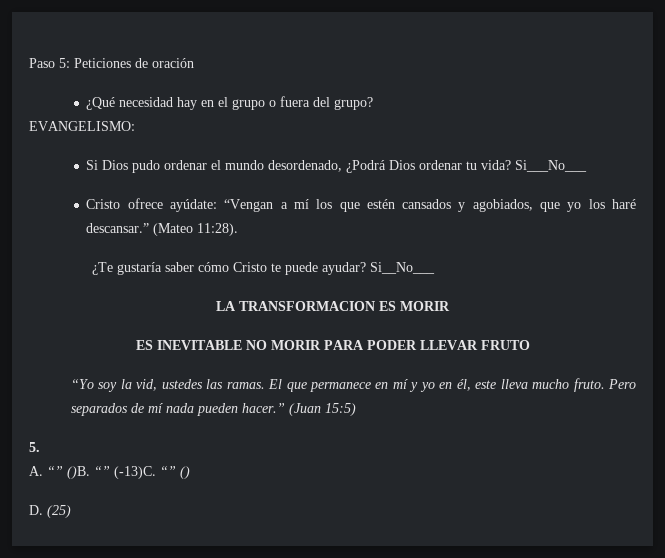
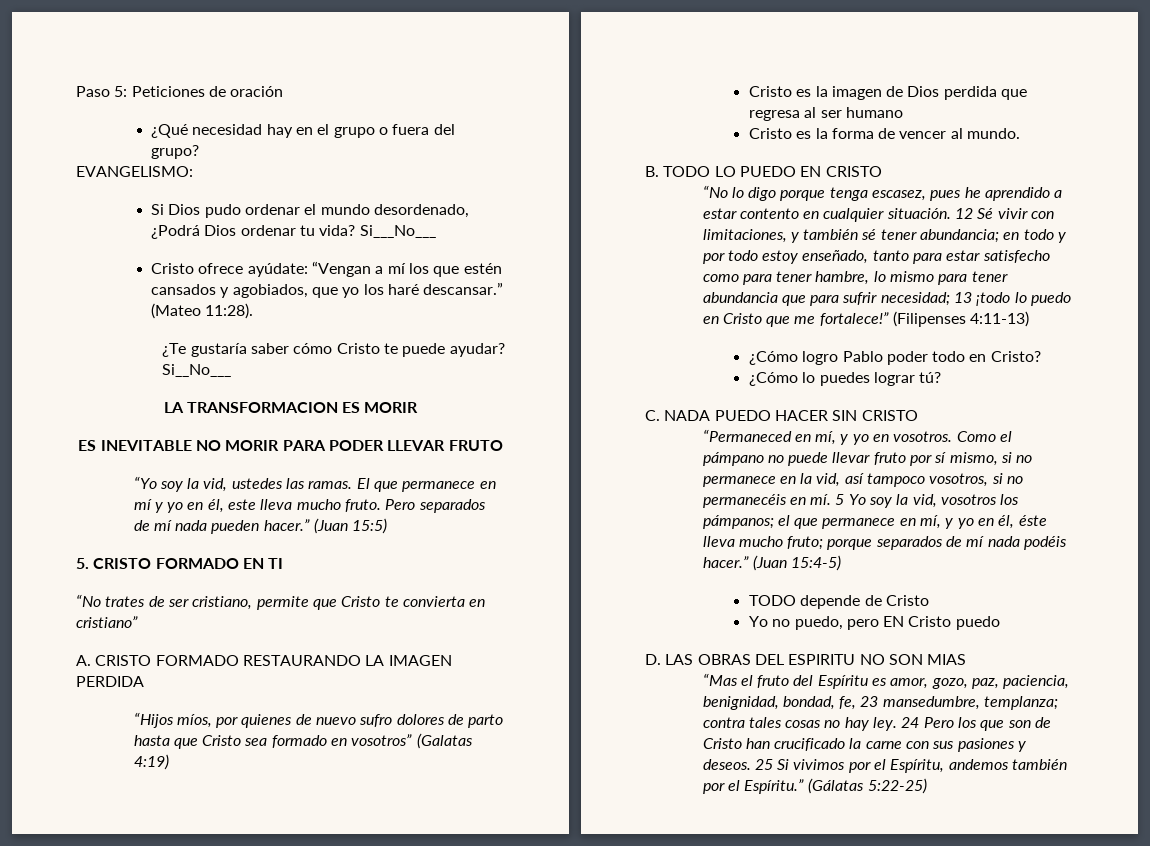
- 5.
- A. “” ()B. “” (-13)C. “” ()
- D. (25)
+ 5. CRISTO FORMADO EN TI
+ “No trates de ser cristiano, permite que Cristo te convierta en cristiano”
+ A. CRISTO FORMADO RESTAURANDO LA IMAGEN PERDIDA
+ “Hijos míos, por quienes de nuevo sufro dolores de parto hasta que Cristo sea formado en vosotros” (Galatas 4:19)
+ Cristo es la imagen de Dios perdida que regresa al ser humano
+ Cristo es la forma de vencer al mundo.
+ B. TODO LO PUEDO EN CRISTO
+ “No lo digo porque tenga escasez, pues he aprendido a estar contento en cualquier situación. 12 Sé vivir con limitaciones, y también sé tener abundancia; en todo y por todo estoy enseñado, tanto para estar satisfecho como para tener hambre, lo mismo para tener abundancia que para sufrir necesidad; 13 ¡todo lo puedo en Cristo que me fortalece!” (Filipenses 4:11-13)
+ ¿Cómo logro Pablo poder todo en Cristo?
+ ¿Cómo lo puedes lograr tú?
+ C. NADA PUEDO HACER SIN CRISTO
+ “Permaneced en mí, y yo en vosotros. Como el pámpano no puede llevar fruto por sí mismo, si no permanece en la vid, así tampoco vosotros, si no permanecéis en mí. 5 Yo soy la vid, vosotros los pámpanos; el que permanece en mí, y yo en él, éste lleva mucho fruto; porque separados de mí nada podéis hacer.” (Juan 15:4-5)
+ TODO depende de Cristo
+ Yo no puedo, pero EN Cristo puedo
+ D. LAS OBRAS DEL ESPIRITU NO SON MIAS
+ “Mas el fruto del Espíritu es amor, gozo, paz, paciencia, benignidad, bondad, fe, 23 mansedumbre, templanza; contra tales cosas no hay ley. 24 Pero los que son de Cristo han crucificado la carne con sus pasiones y deseos. 25 Si vivimos por el Espíritu, andemos también por el Espíritu.” (Gálatas 5:22-25)

